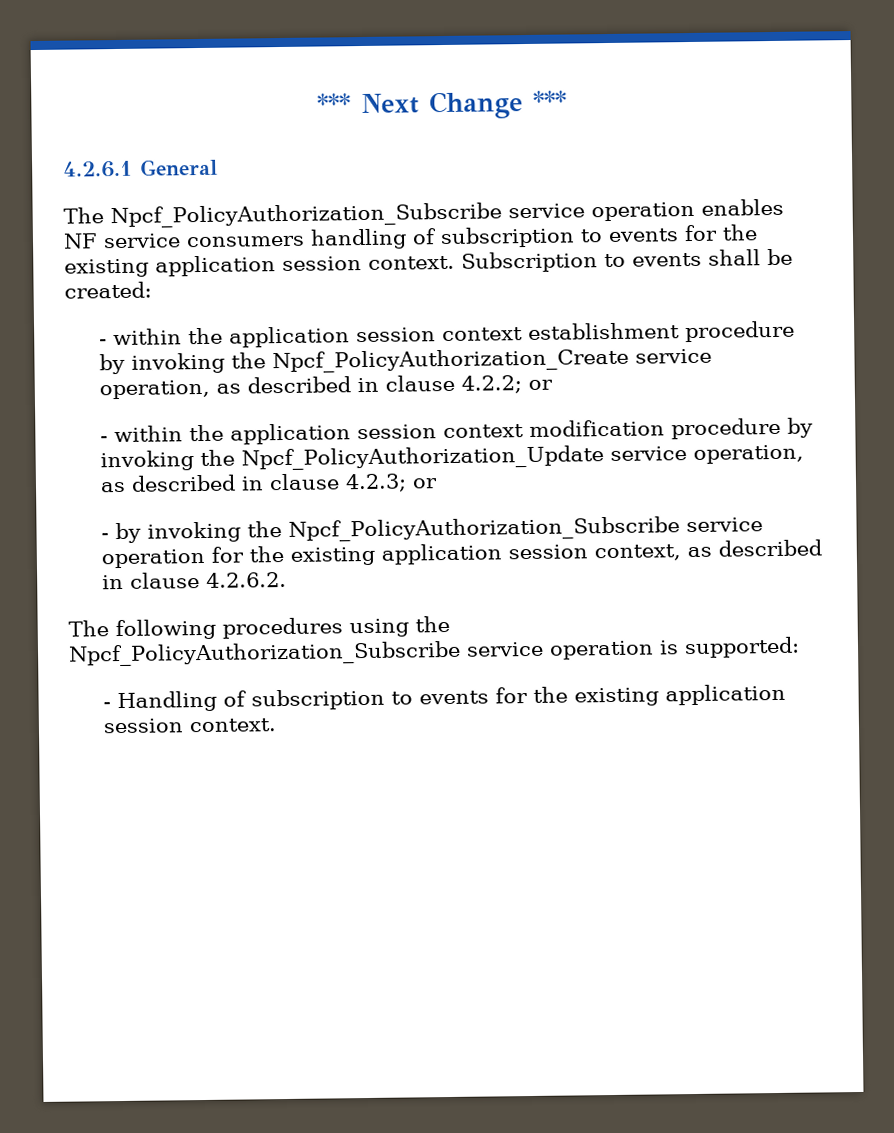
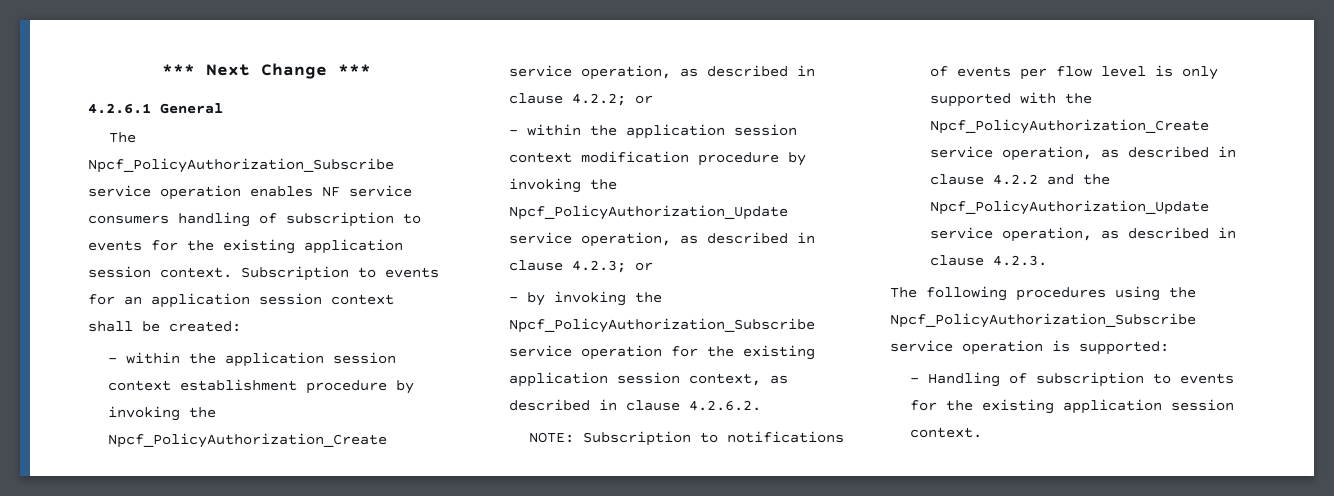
- Subscription to events shall be created:
+ Subscription to events for an application session context shall be created:
+ NOTE: Subscription to notifications of events per flow level is only supported with the Npcf_PolicyAuthorization_Create service operation, as described in clause 4.2.2 and the Npcf_PolicyAuthorization_Update service operation, as described in clause 4.2.3.

